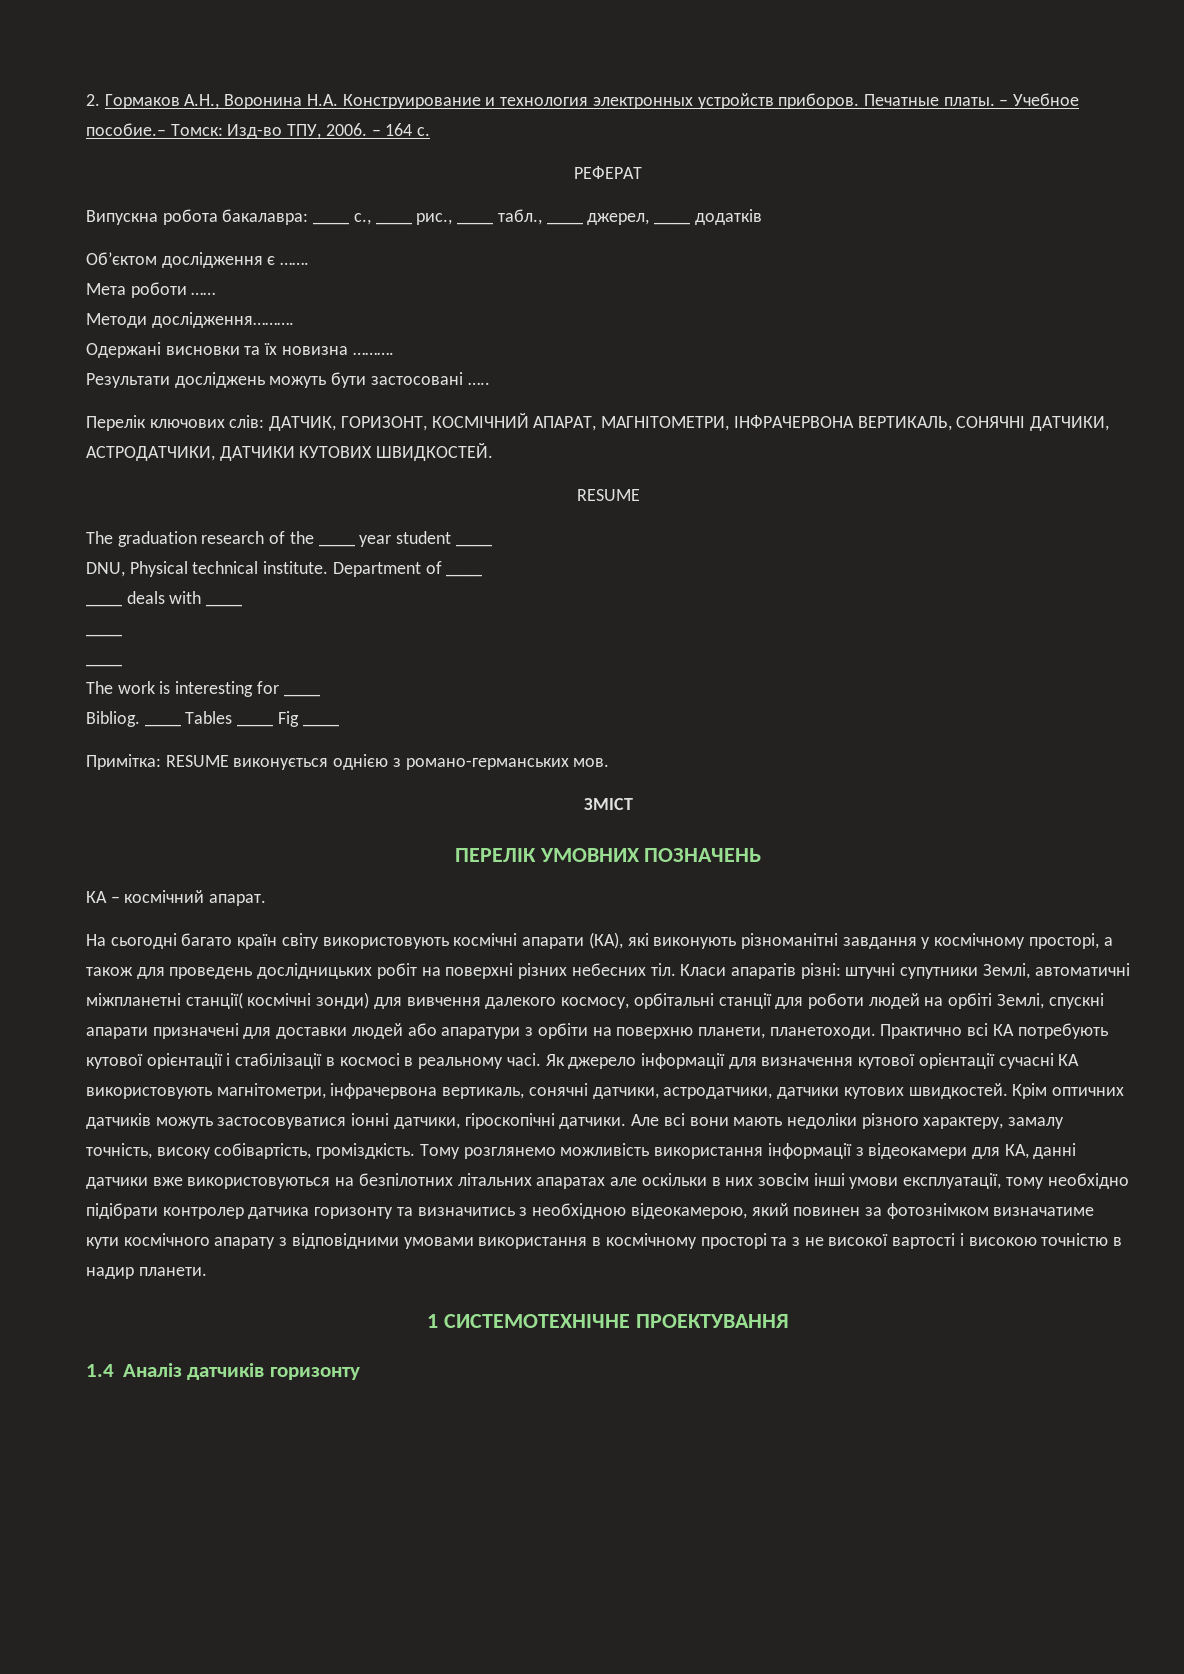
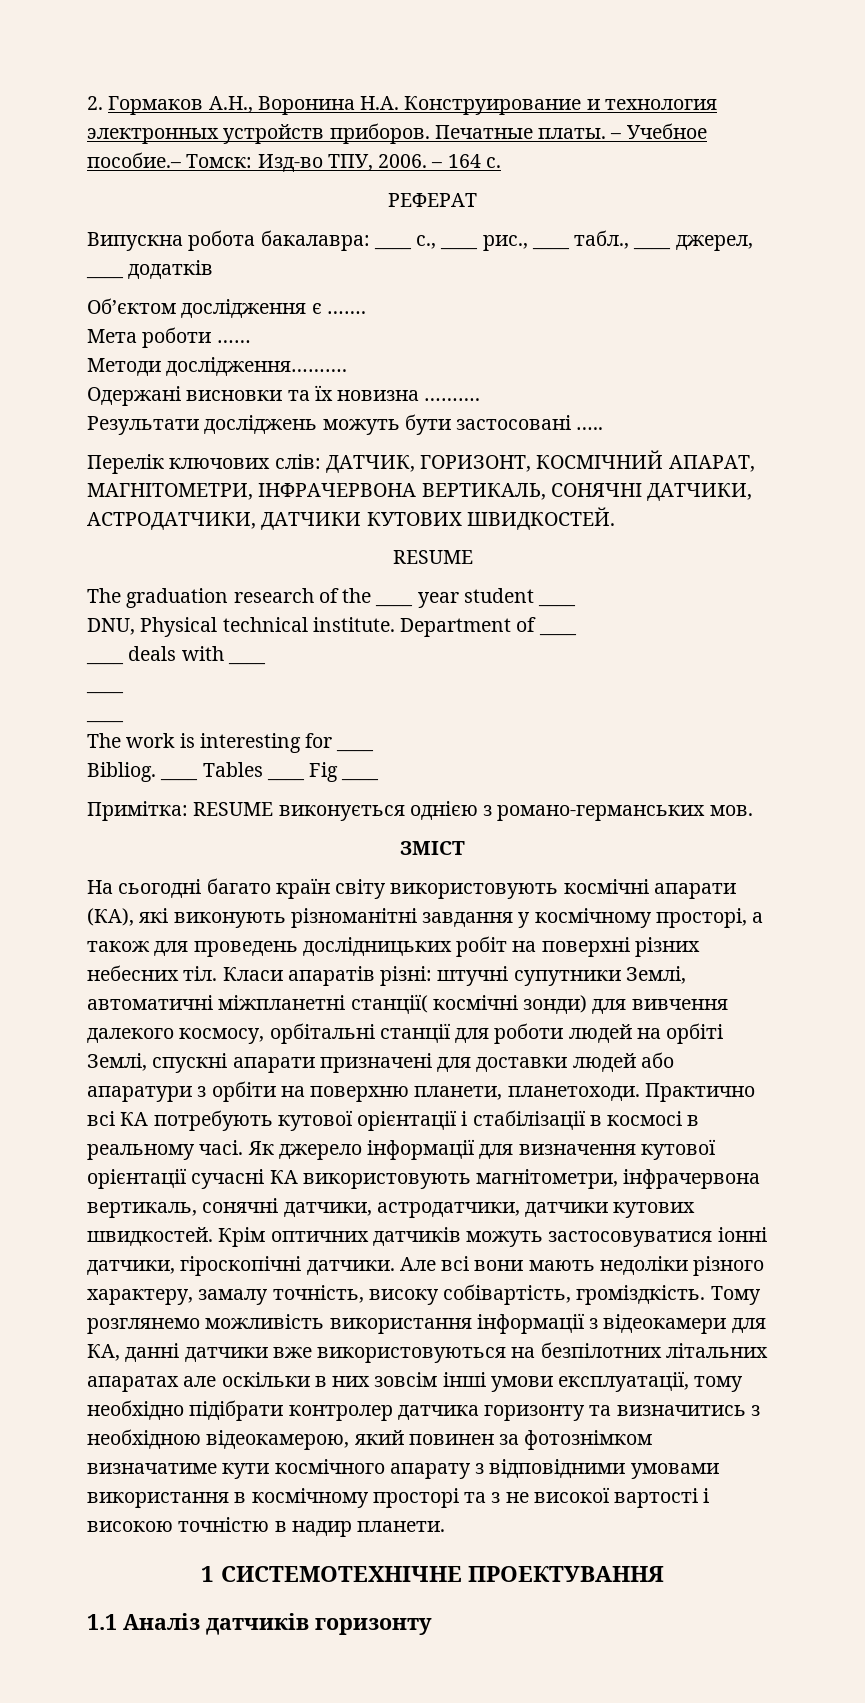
- ПЕРЕЛІК УМОВНИХ ПОЗНАЧЕНЬ
- КА – космічний апарат.
- 1.4 Аналіз датчиків горизонту
+ 1.1 Аналіз датчиків горизонту

